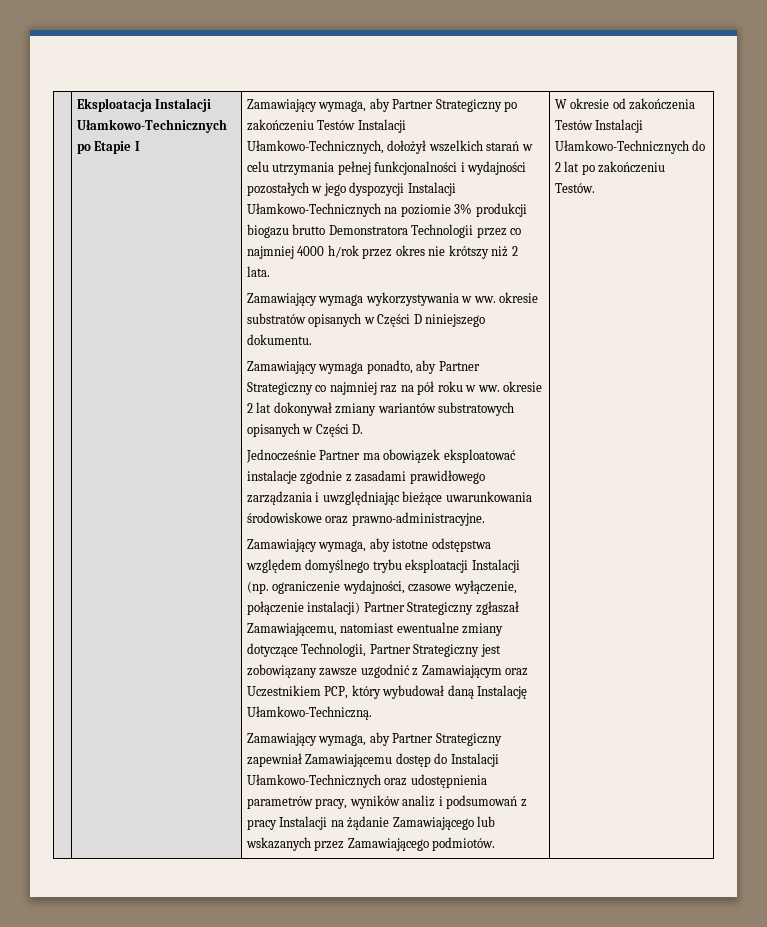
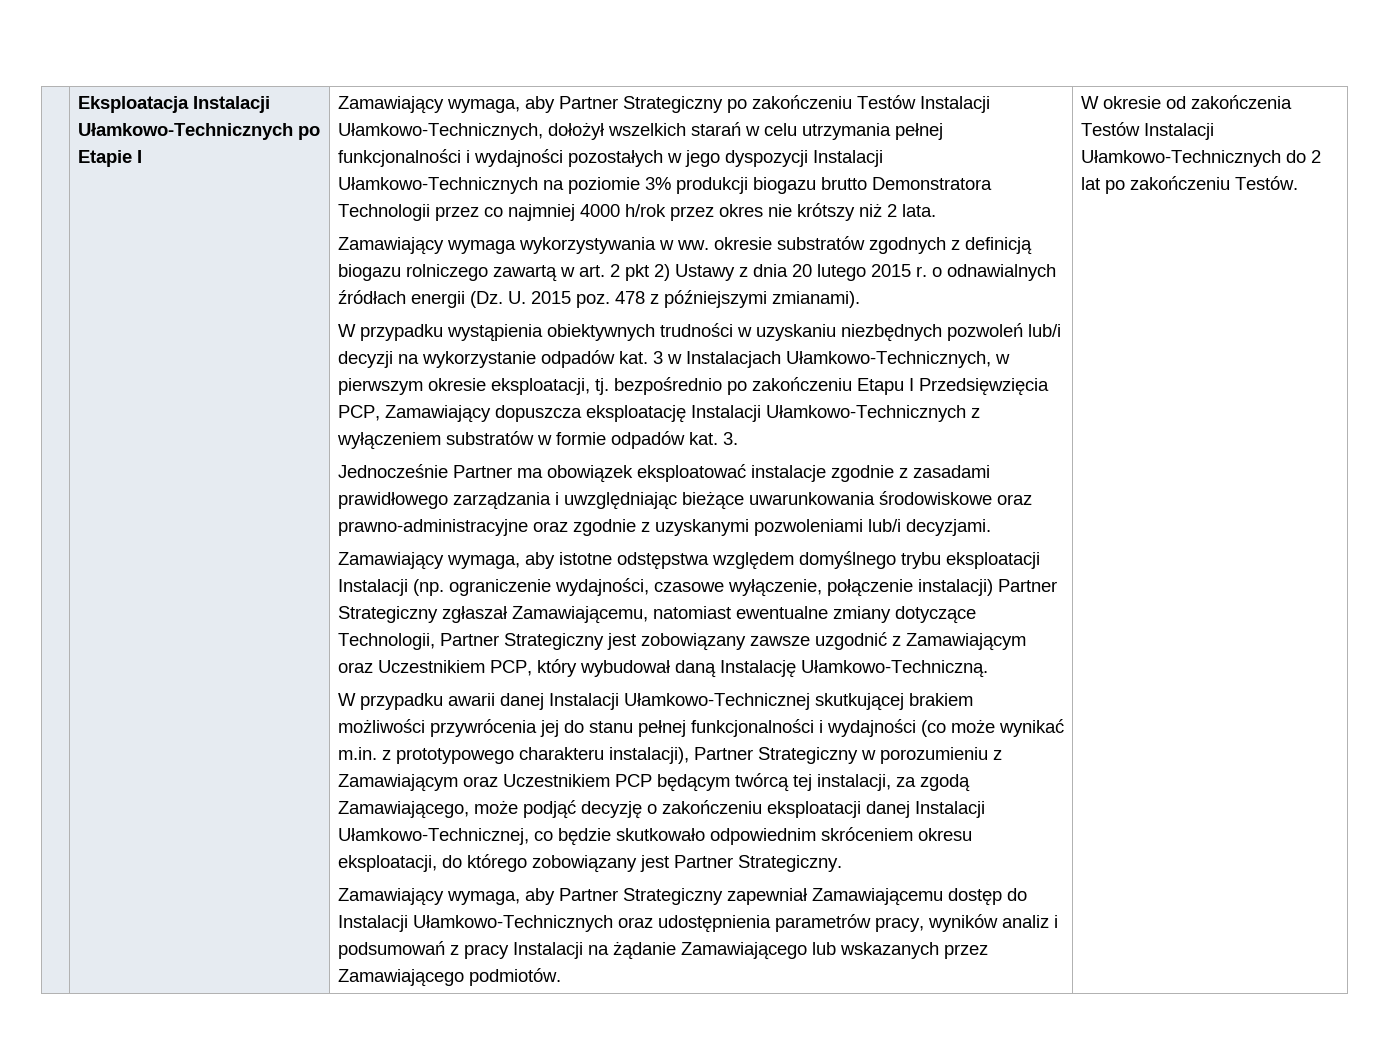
- Zamawiający wymaga wykorzystywania w ww. okresie substratów opisanych w Części D niniejszego dokumentu.
- Zamawiający wymaga ponadto, aby Partner Strategiczny co najmniej raz na pół roku w ww. okresie 2 lat dokonywał zmiany wariantów substratowych opisanych w Części D.
+ Zamawiający wymaga wykorzystywania w ww. okresie substratów zgodnych z definicją biogazu rolniczego zawartą w art. 2 pkt 2) Ustawy z dnia 20 lutego 2015 r. o odnawialnych źródłach energii (Dz. U. 2015 poz. 478 z późniejszymi zmianami).
+ W przypadku wystąpienia obiektywnych trudności w uzyskaniu niezbędnych pozwoleń lub/i decyzji na wykorzystanie odpadów kat. 3 w Instalacjach Ułamkowo-Technicznych, w pierwszym okresie eksploatacji, tj. bezpośrednio po zakończeniu Etapu I Przedsięwzięcia PCP, Zamawiający dopuszcza eksploatację Instalacji Ułamkowo-Technicznych z wyłączeniem substratów w formie odpadów kat. 3.
- Jednocześnie Partner ma obowiązek eksploatować instalacje zgodnie z zasadami prawidłowego zarządzania i uwzględniając bieżące uwarunkowania środowiskowe oraz prawno-administracyjne.
+ Jednocześnie Partner ma obowiązek eksploatować instalacje zgodnie z zasadami prawidłowego zarządzania i uwzględniając bieżące uwarunkowania środowiskowe oraz prawno-administracyjne oraz zgodnie z uzyskanymi pozwoleniami lub/i decyzjami.
+ W przypadku awarii danej Instalacji Ułamkowo-Technicznej skutkującej brakiem możliwości przywrócenia jej do stanu pełnej funkcjonalności i wydajności (co może wynikać m.in. z prototypowego charakteru instalacji), Partner Strategiczny w porozumieniu z Zamawiającym oraz Uczestnikiem PCP będącym twórcą tej instalacji, za zgodą Zamawiającego, może podjąć decyzję o zakończeniu eksploatacji danej Instalacji Ułamkowo-Technicznej, co będzie skutkowało odpowiednim skróceniem okresu eksploatacji, do którego zobowiązany jest Partner Strategiczny.

